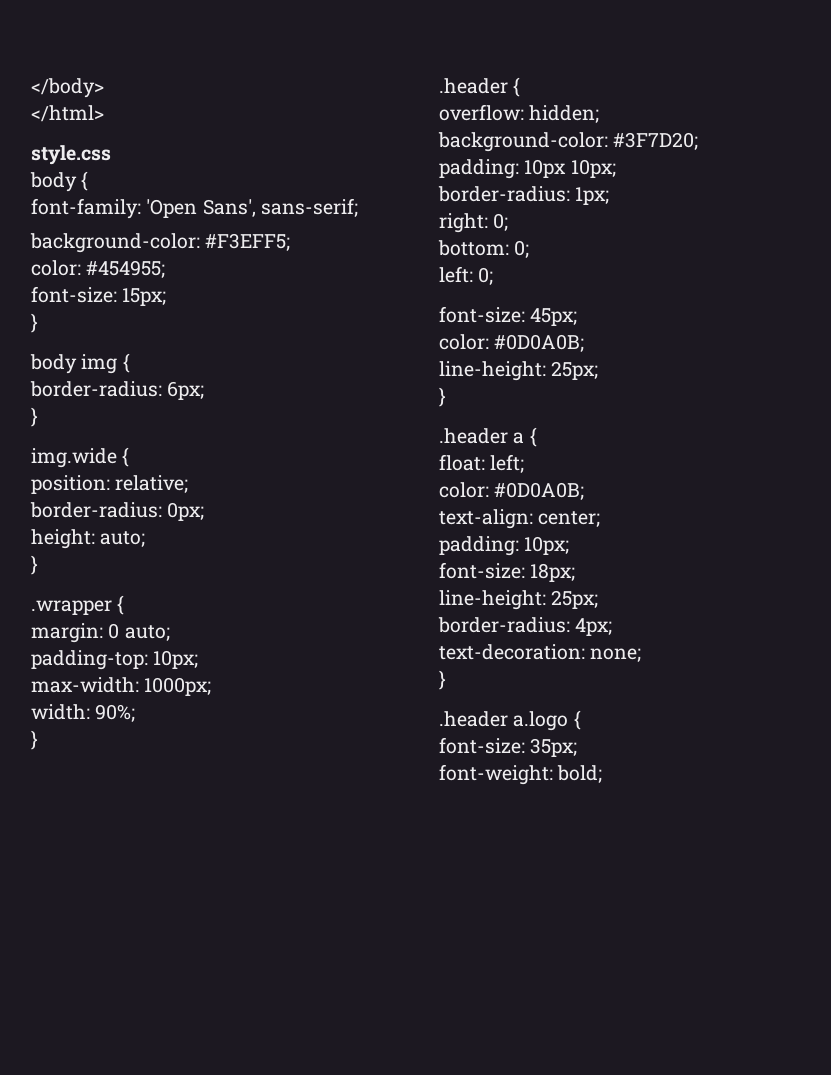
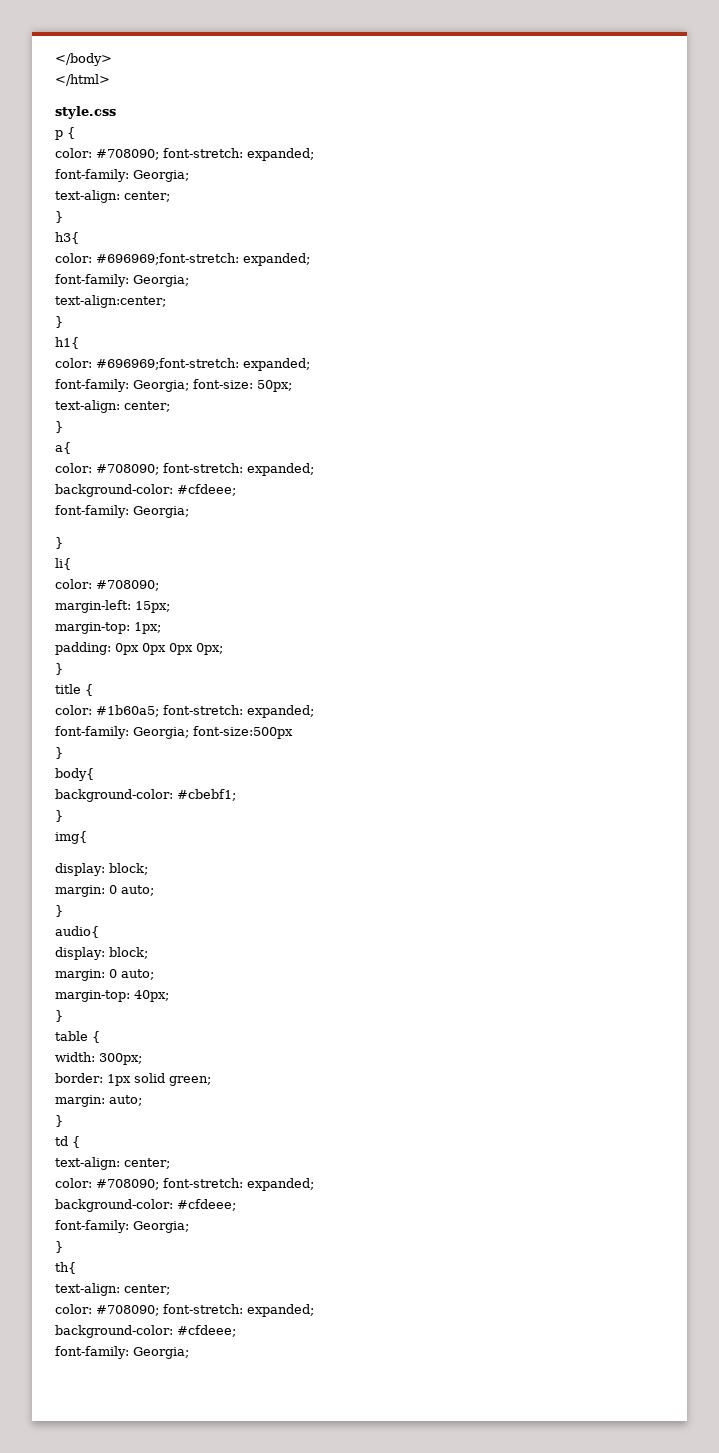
- body {
- font-family: 'Open Sans', sans-serif;
- background-color: #F3EFF5;
- color: #454955;
- font-size: 15px;
+ p {
+ color: #708090; font-stretch: expanded;
+ font-family: Georgia;
+ text-align: center;
  }
- body img {
- border-radius: 6px;
+ h3{
+ color: #696969;font-stretch: expanded;
+ font-family: Georgia;
+ text-align:center;
  }
- img.wide {
- position: relative;
- border-radius: 0px;
- height: auto;
+ h1{
+ color: #696969;font-stretch: expanded;
+ font-family: Georgia; font-size: 50px;
+ text-align: center;
  }
- .wrapper {
+ a{
+ color: #708090; font-stretch: expanded;
+ background-color: #cfdeee;
+ font-family: Georgia;
+ }
+ li{
+ color: #708090;
+ margin-left: 15px;
+ margin-top: 1px;
+ padding: 0px 0px 0px 0px;
+ }
+ title {
+ color: #1b60a5; font-stretch: expanded;
+ font-family: Georgia; font-size:500px
+ }
+ body{
+ background-color: #cbebf1;
+ }
+ img{
+ display: block;
  margin: 0 auto;
- padding-top: 10px;
- max-width: 1000px;
- width: 90%;
  }
- .header {
- overflow: hidden;
- background-color: #3F7D20;
- padding: 10px 10px;
- border-radius: 1px;
- right: 0;
- bottom: 0;
- left: 0;
- font-size: 45px;
- color: #0D0A0B;
- line-height: 25px;
+ audio{
+ display: block;
+ margin: 0 auto;
+ margin-top: 40px;
  }
- .header a {
- float: left;
- color: #0D0A0B;
+ table {
+ width: 300px;
+ border: 1px solid green;
+ margin: auto;
+ }
+ td {
  text-align: center;
- padding: 10px;
- font-size: 18px;
- line-height: 25px;
- border-radius: 4px;
- text-decoration: none;
+ color: #708090; font-stretch: expanded;
+ background-color: #cfdeee;
+ font-family: Georgia;
  }
- .header a.logo {
- font-size: 35px;
- font-weight: bold;
+ th{
+ text-align: center;
+ color: #708090; font-stretch: expanded;
+ background-color: #cfdeee;
+ font-family: Georgia;

